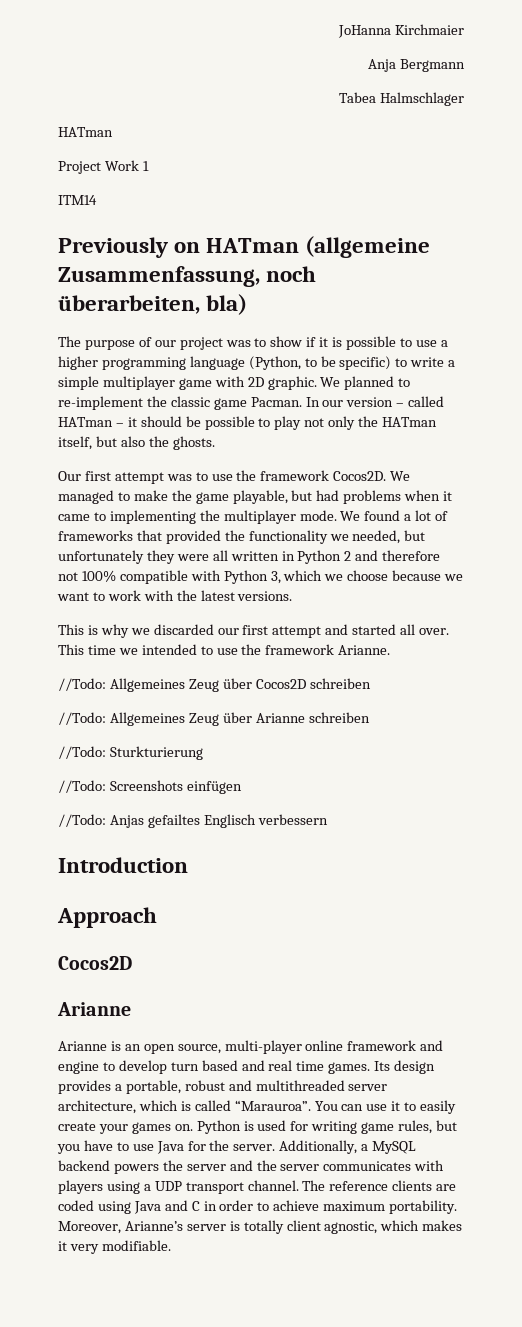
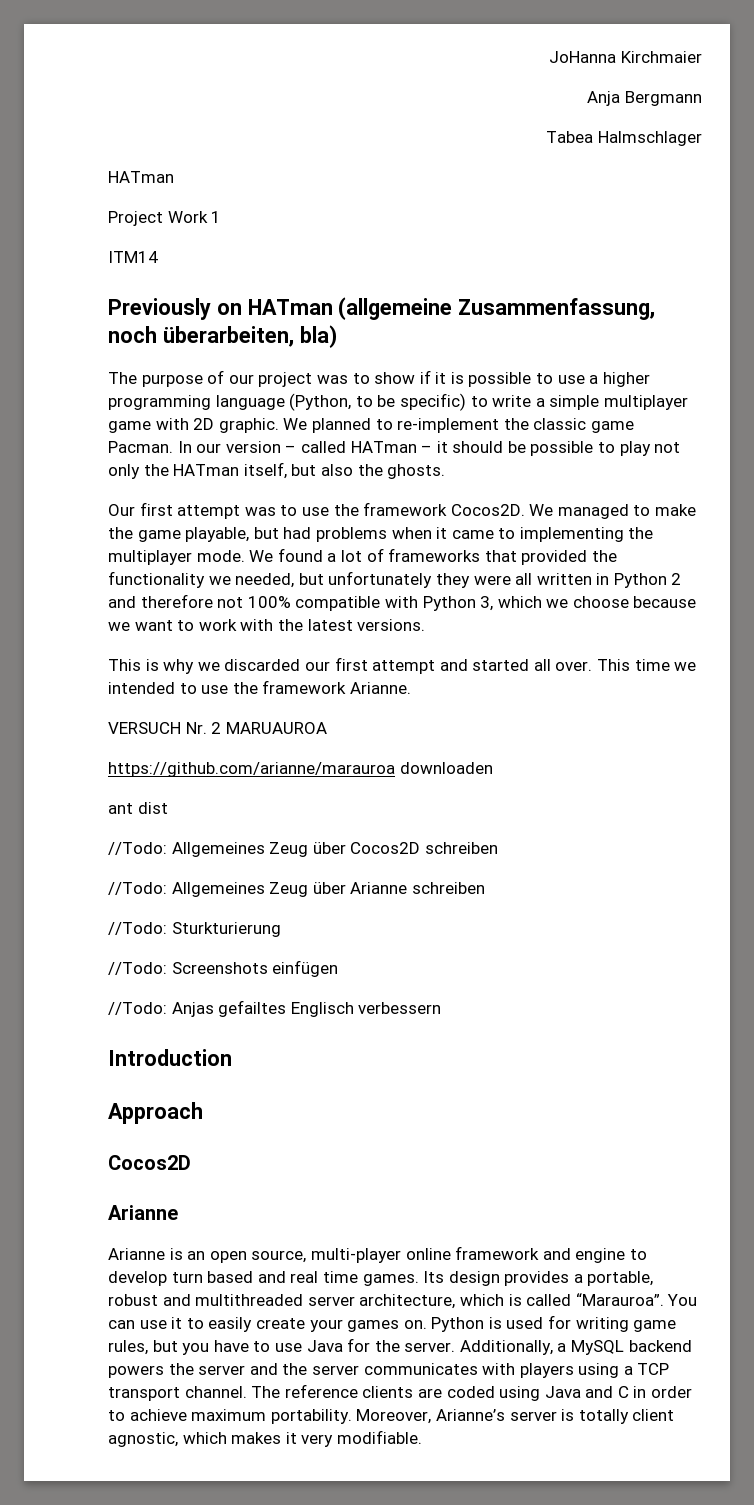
+ VERSUCH Nr. 2 MARUAUROA
+ https://github.com/arianne/marauroa downloaden
+ ant dist
- Additionally, a MySQL backend powers the server and the server communicates with players using a UDP transport channel.
+ Additionally, a MySQL backend powers the server and the server communicates with players using a TCP transport channel.

